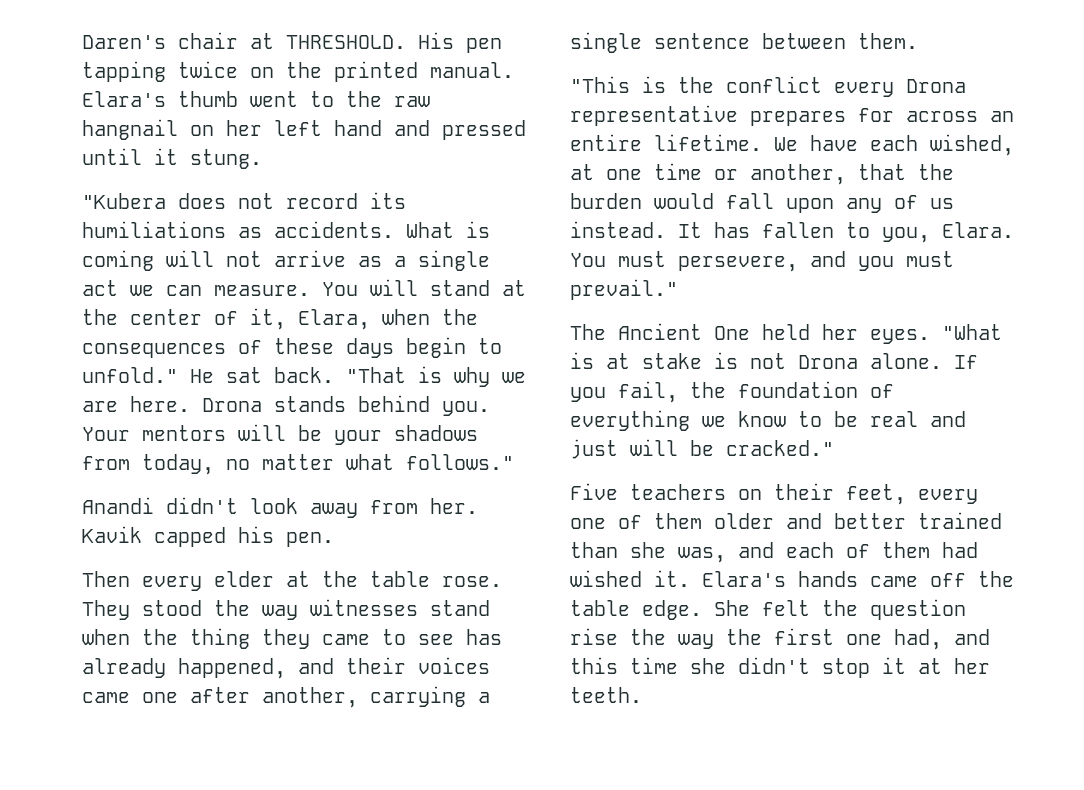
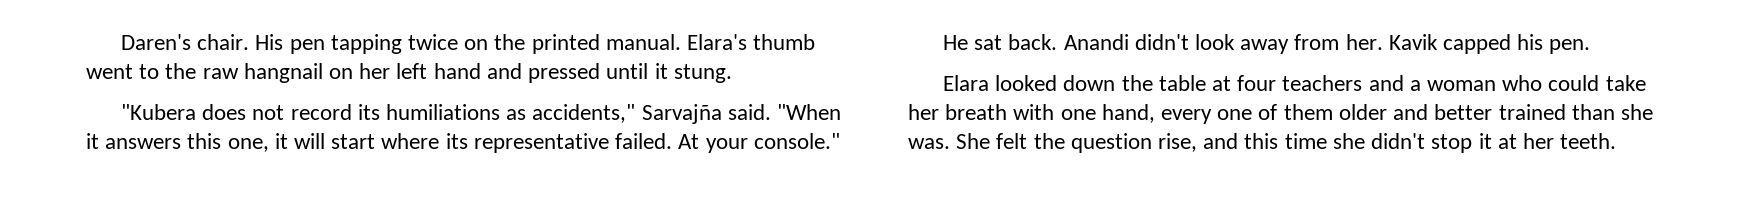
- Daren's chair at THRESHOLD.
+ Daren's chair.
- "Kubera does not record its humiliations as accidents. What is coming will not arrive as a single act we can measure. You will stand at the center of it, Elara, when the consequences of these days begin to unfold." He sat back. "That is why we are here. Drona stands behind you. Your mentors will be your shadows from today, no matter what follows."
- Anandi didn't look away from her.
+ "Kubera does not record its humiliations as accidents," Sarvajña said. "When it answers this one, it will start where its representative failed. At your console."
+ He sat back. Anandi didn't look away from her.
- Then every elder at the table rose. They stood the way witnesses stand when the thing they came to see has already happened, and their voices came one after another, carrying a single sentence between them.
- "This is the conflict every Drona representative prepares for across an entire lifetime. We have each wished, at one time or another, that the burden would fall upon any of us instead. It has fallen to you, Elara. You must persevere, and you must prevail."
- The Ancient One held her eyes. "What is at stake is not Drona alone. If you fail, the foundation of everything we know to be real and just will be cracked."
- Five teachers on their feet, every one of them older and better trained than she was, and each of them had wished it. Elara's hands came off the table edge. She felt the question rise the way the first one had, and this time she didn't stop it at her teeth.
+ Elara looked down the table at four teachers and a woman who could take her breath with one hand, every one of them older and better trained than she was. She felt the question rise, and this time she didn't stop it at her teeth.

